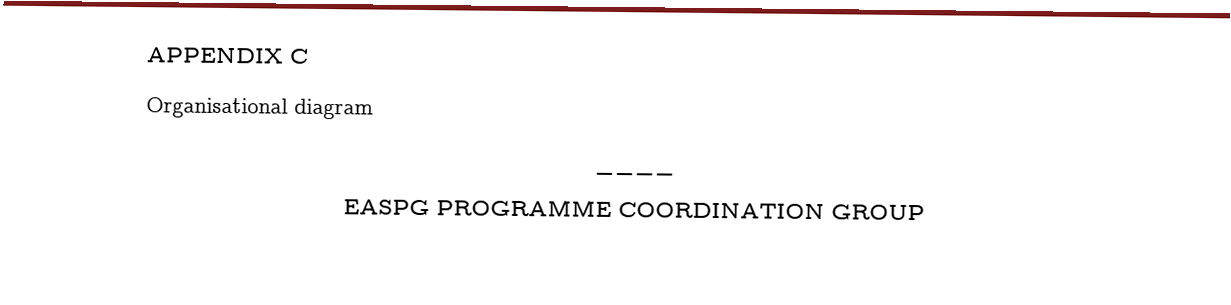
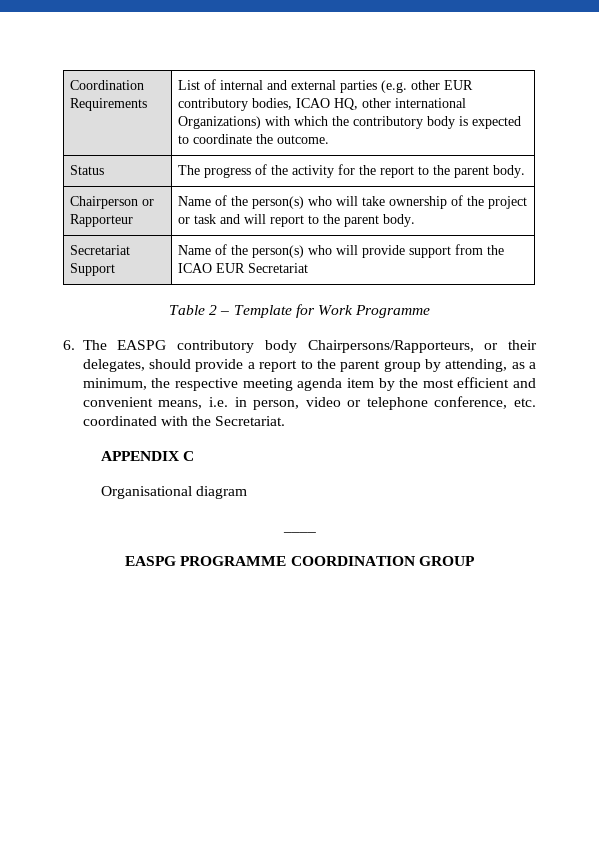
+ Coordination Requirements | List of internal and external parties (e.g. other EUR contributory bodies, ICAO HQ, other international Organizations) with which the contributory body is expected to coordinate the outcome.
+ Status | The progress of the activity for the report to the parent body.
+ Chairperson or Rapporteur | Name of the person(s) who will take ownership of the project or task and will report to the parent body.
+ Secretariat Support | Name of the person(s) who will provide support from the ICAO EUR Secretariat
+ Table 2 – Template for Work Programme
+ 6. The EASPG contributory body Chairpersons/Rapporteurs, or their delegates, should provide a report to the parent group by attending, as a minimum, the respective meeting agenda item by the most efficient and convenient means, i.e. in person, video or telephone conference, etc. coordinated with the Secretariat.

